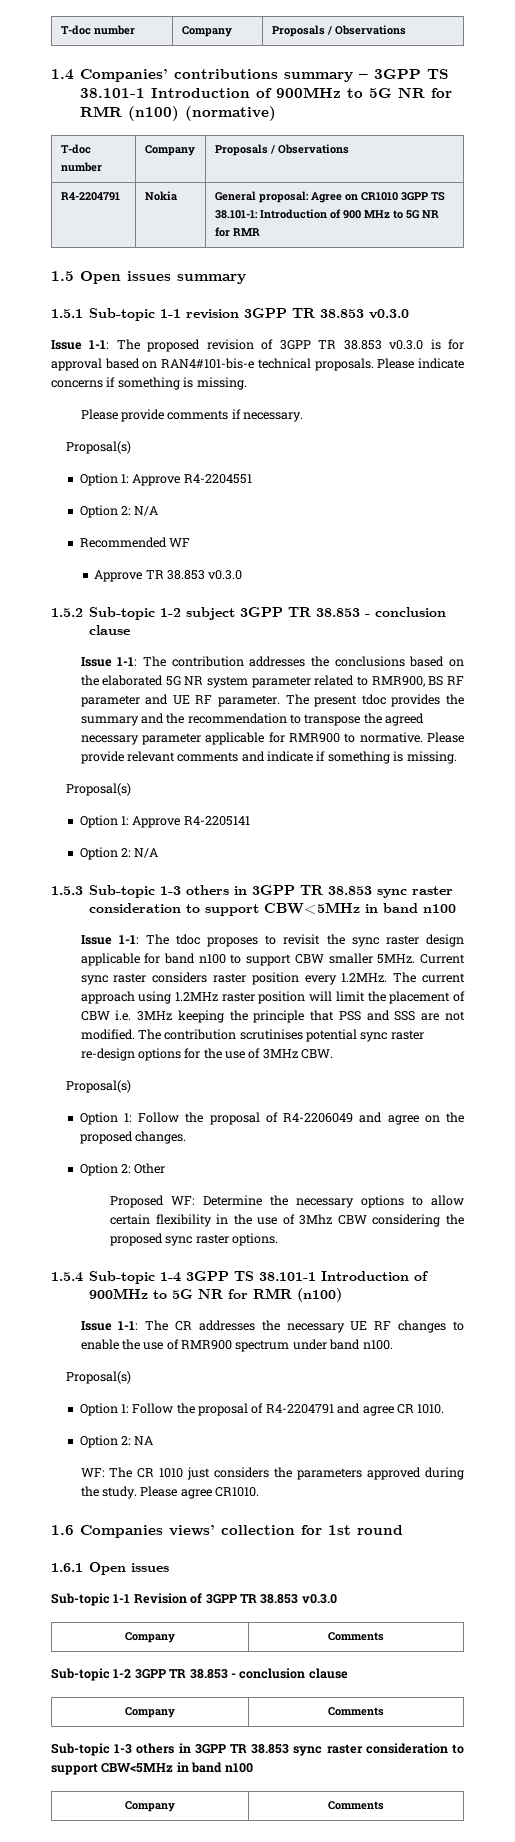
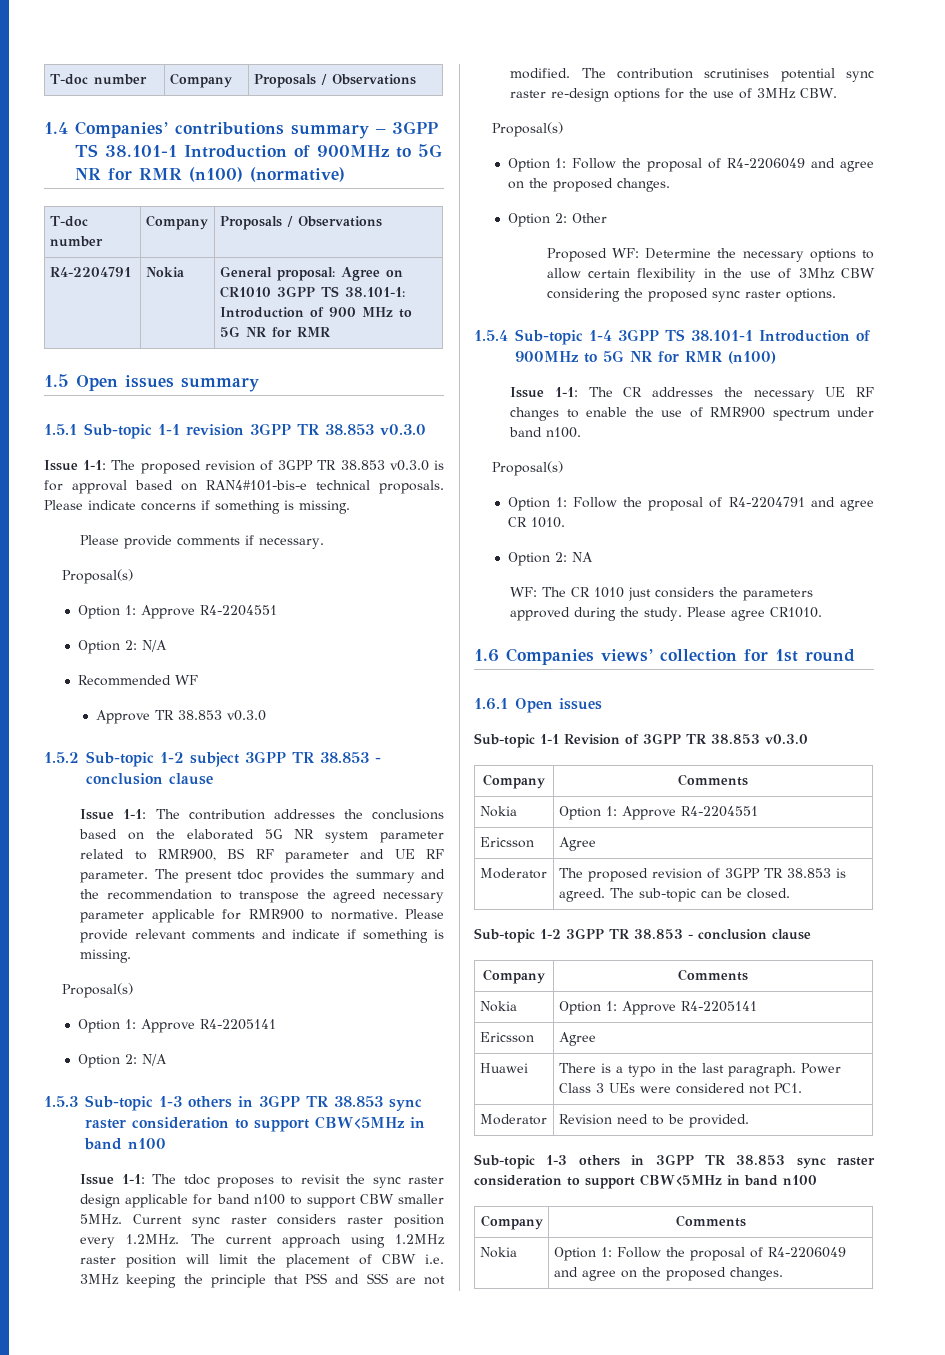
+ Nokia | Option 1: Approve R4-2204551
+ Ericsson | Agree
+ Moderator | The proposed revision of 3GPP TR 38.853 is agreed. The sub-topic can be closed.
+ Nokia | Option 1: Approve R4-2205141
+ Ericsson | Agree
+ Huawei | There is a typo in the last paragraph. Power Class 3 UEs were considered not PC1.
+ Moderator | Revision need to be provided.
+ Nokia | Option 1: Follow the proposal of R4-2206049 and agree on the proposed changes.

